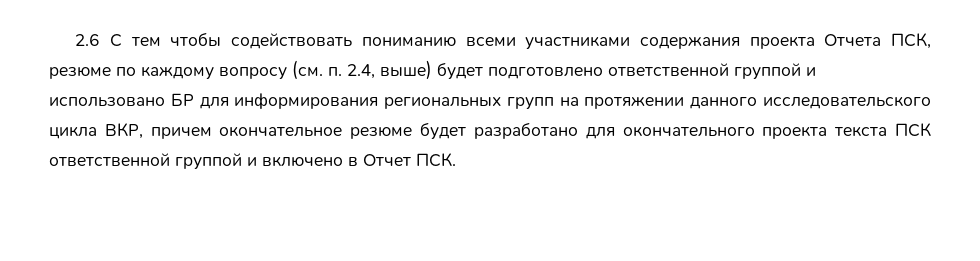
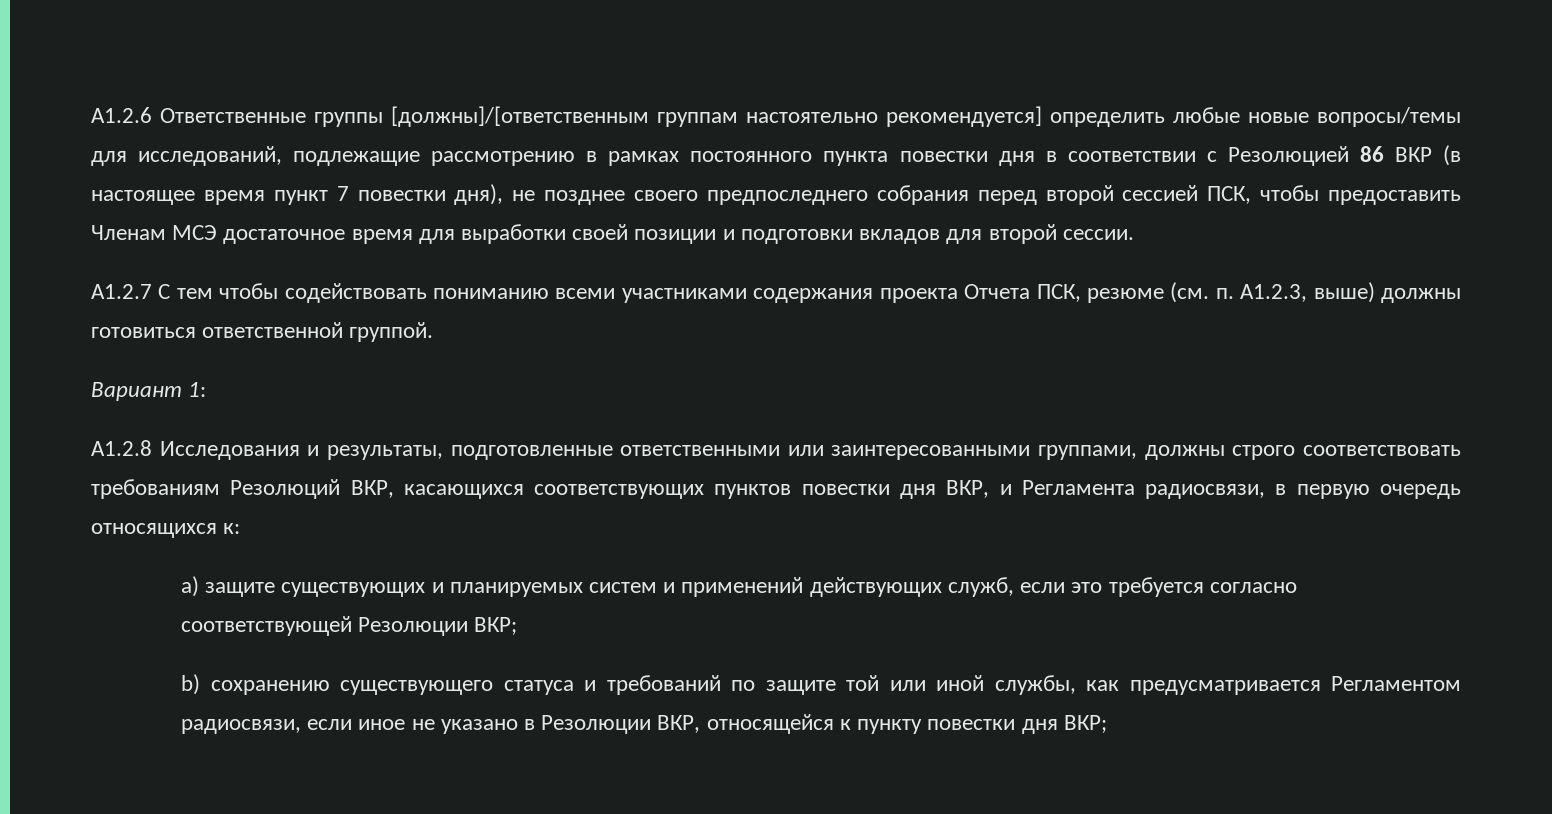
- 2.6 С тем чтобы содействовать пониманию всеми участниками содержания проекта Отчета ПСК, резюме по каждому вопросу (см. п. 2.4, выше) будет подготовлено ответственной группой и использовано БР для информирования региональных групп на протяжении данного исследовательского цикла ВКР, причем окончательное резюме будет разработано для окончательного проекта текста ПСК ответственной группой и включено в Отчет ПСК.
+ A1.2.6 Ответственные группы [должны]/[ответственным группам настоятельно рекомендуется] определить любые новые вопросы/темы для исследований, подлежащие рассмотрению в рамках постоянного пункта повестки дня в соответствии с Резолюцией 86 ВКР (в настоящее время пункт 7 повестки дня), не позднее своего предпоследнего собрания перед второй сессией ПСК, чтобы предоставить Членам МСЭ достаточное время для выработки своей позиции и подготовки вкладов для второй сессии.
+ A1.2.7 С тем чтобы содействовать пониманию всеми участниками содержания проекта Отчета ПСК, резюме (см. п. A1.2.3, выше) должны готовиться ответственной группой.
+ Вариант 1:
+ A1.2.8 Исследования и результаты, подготовленные ответственными или заинтересованными группами, должны строго соответствовать требованиям Резолюций ВКР, касающихся соответствующих пунктов повестки дня ВКР, и Регламента радиосвязи, в первую очередь относящихся к:
+ a) защите существующих и планируемых систем и применений действующих служб, если это требуется согласно соответствующей Резолюции ВКР;
+ b) сохранению существующего статуса и требований по защите той или иной службы, как предусматривается Регламентом радиосвязи, если иное не указано в Резолюции ВКР, относящейся к пункту повестки дня ВКР;

